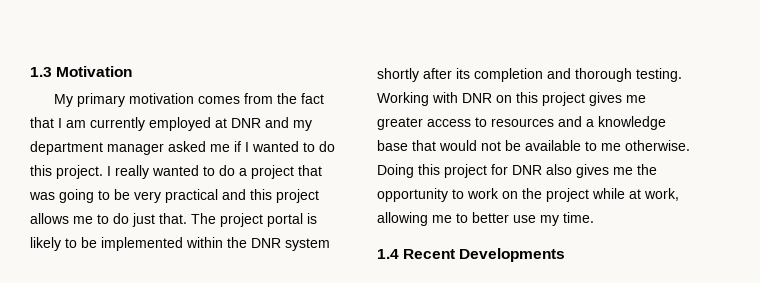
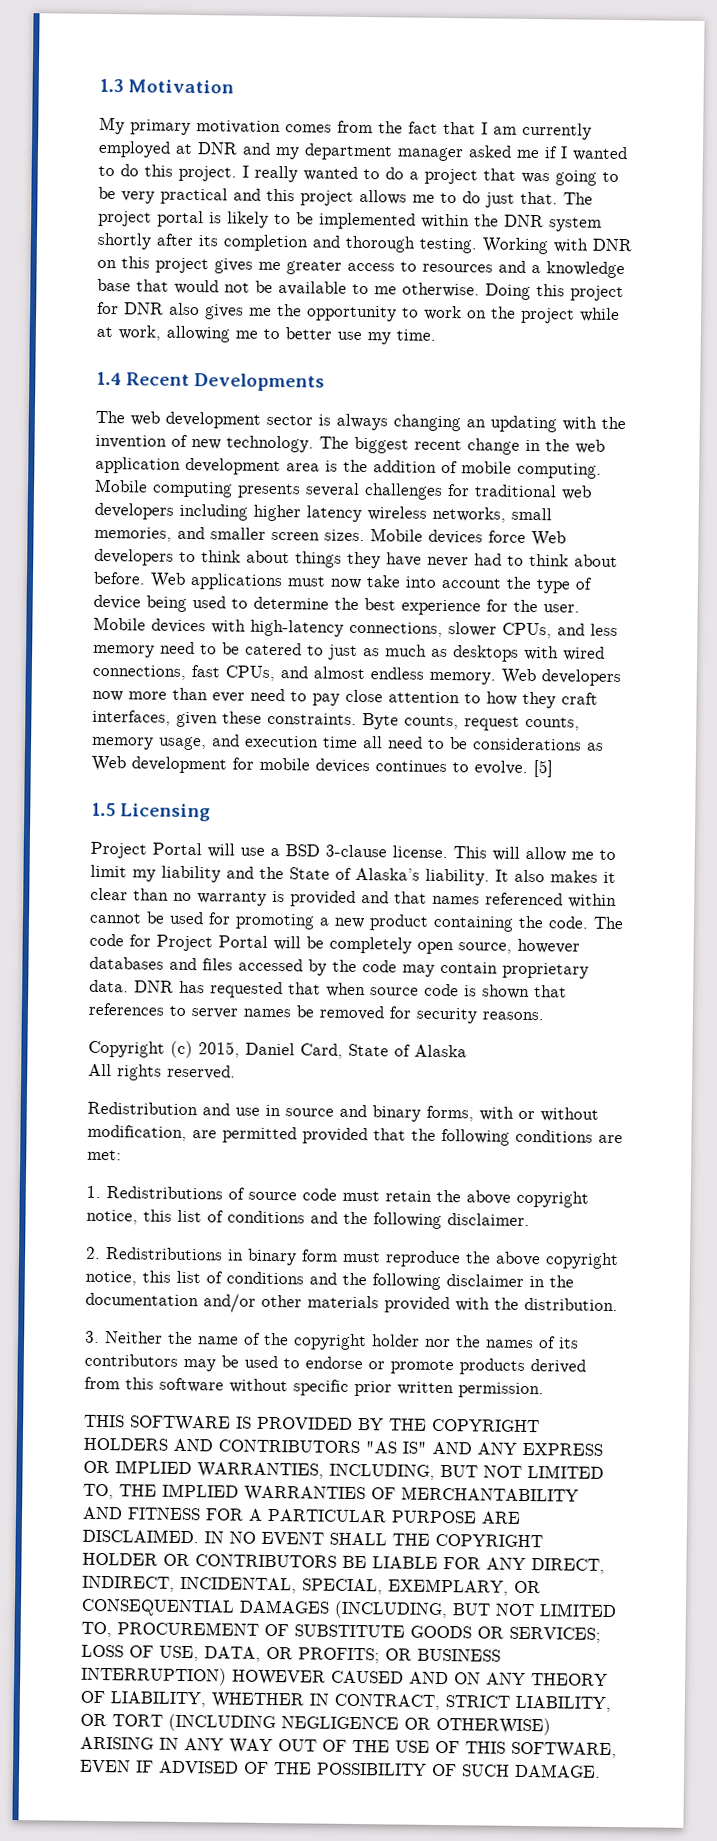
+ The web development sector is always changing an updating with the invention of new technology. The biggest recent change in the web application development area is the addition of mobile computing. Mobile computing presents several challenges for traditional web developers including higher latency wireless networks, small memories, and smaller screen sizes. Mobile devices force Web developers to think about things they have never had to think about before. Web applications must now take into account the type of device being used to determine the best experience for the user. Mobile devices with high-latency connections, slower CPUs, and less memory need to be catered to just as much as desktops with wired connections, fast CPUs, and almost endless memory. Web developers now more than ever need to pay close attention to how they craft interfaces, given these constraints. Byte counts, request counts, memory usage, and execution time all need to be considerations as Web development for mobile devices continues to evolve. [5]
+ 1.5 Licensing
+ Project Portal will use a BSD 3-clause license. This will allow me to limit my liability and the State of Alaska’s liability. It also makes it clear than no warranty is provided and that names referenced within cannot be used for promoting a new product containing the code. The code for Project Portal will be completely open source, however databases and files accessed by the code may contain proprietary data. DNR has requested that when source code is shown that references to server names be removed for security reasons.
+ Copyright (c) 2015, Daniel Card, State of Alaska
+ All rights reserved.
+ Redistribution and use in source and binary forms, with or without modification, are permitted provided that the following conditions are met:
+ 1. Redistributions of source code must retain the above copyright notice, this list of conditions and the following disclaimer.
+ 2. Redistributions in binary form must reproduce the above copyright notice, this list of conditions and the following disclaimer in the documentation and/or other materials provided with the distribution.
+ 3. Neither the name of the copyright holder nor the names of its contributors may be used to endorse or promote products derived from this software without specific prior written permission.
+ THIS SOFTWARE IS PROVIDED BY THE COPYRIGHT HOLDERS AND CONTRIBUTORS "AS IS" AND ANY EXPRESS OR IMPLIED WARRANTIES, INCLUDING, BUT NOT LIMITED TO, THE IMPLIED WARRANTIES OF MERCHANTABILITY AND FITNESS FOR A PARTICULAR PURPOSE ARE DISCLAIMED. IN NO EVENT SHALL THE COPYRIGHT HOLDER OR CONTRIBUTORS BE LIABLE FOR ANY DIRECT, INDIRECT, INCIDENTAL, SPECIAL, EXEMPLARY, OR CONSEQUENTIAL DAMAGES (INCLUDING, BUT NOT LIMITED TO, PROCUREMENT OF SUBSTITUTE GOODS OR SERVICES; LOSS OF USE, DATA, OR PROFITS; OR BUSINESS INTERRUPTION) HOWEVER CAUSED AND ON ANY THEORY OF LIABILITY, WHETHER IN CONTRACT, STRICT LIABILITY, OR TORT (INCLUDING NEGLIGENCE OR OTHERWISE) ARISING IN ANY WAY OUT OF THE USE OF THIS SOFTWARE, EVEN IF ADVISED OF THE POSSIBILITY OF SUCH DAMAGE.

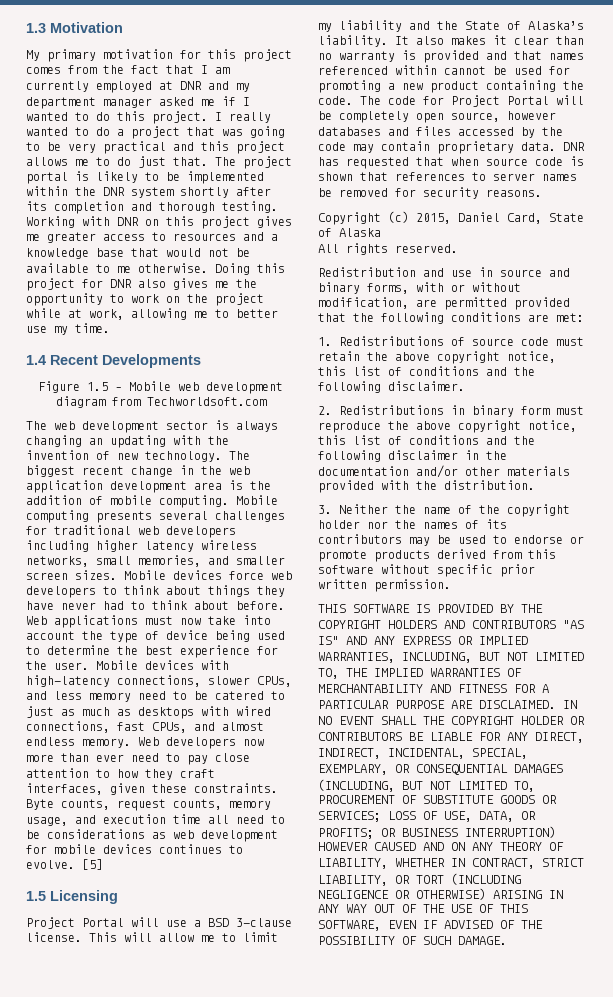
- My primary motivation comes from the fact that I am currently employed at DNR and my department manager asked me if I wanted to do this project.
+ My primary motivation for this project comes from the fact that I am currently employed at DNR and my department manager asked me if I wanted to do this project.
+ Figure 1.5 – Mobile web development diagram from Techworldsoft.com
- Mobile devices force Web developers to think about things they have never had to think about before.
+ Mobile devices force web developers to think about things they have never had to think about before.
- Byte counts, request counts, memory usage, and execution time all need to be considerations as Web development for mobile devices continues to evolve.
+ Byte counts, request counts, memory usage, and execution time all need to be considerations as web development for mobile devices continues to evolve.

